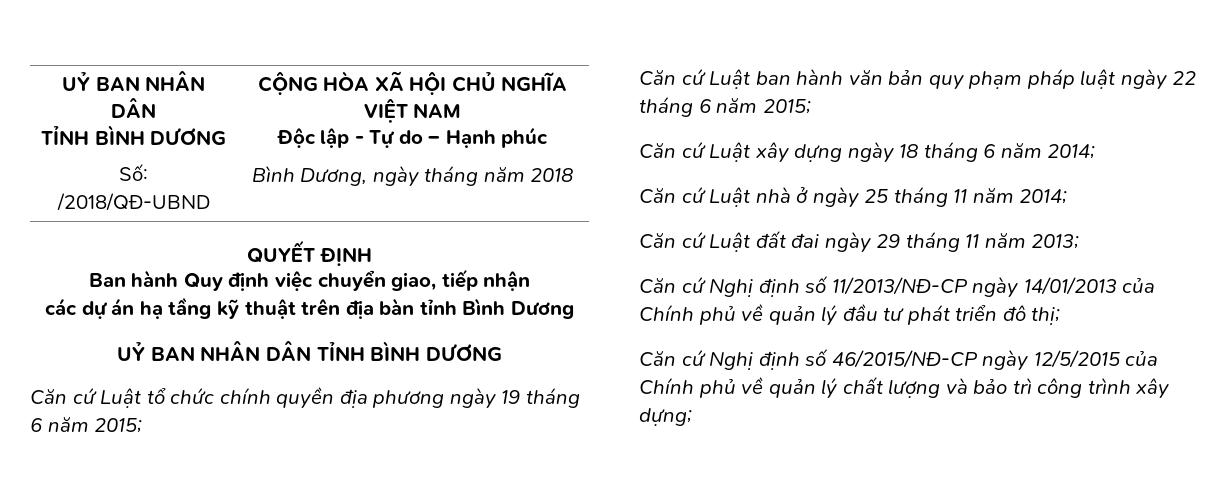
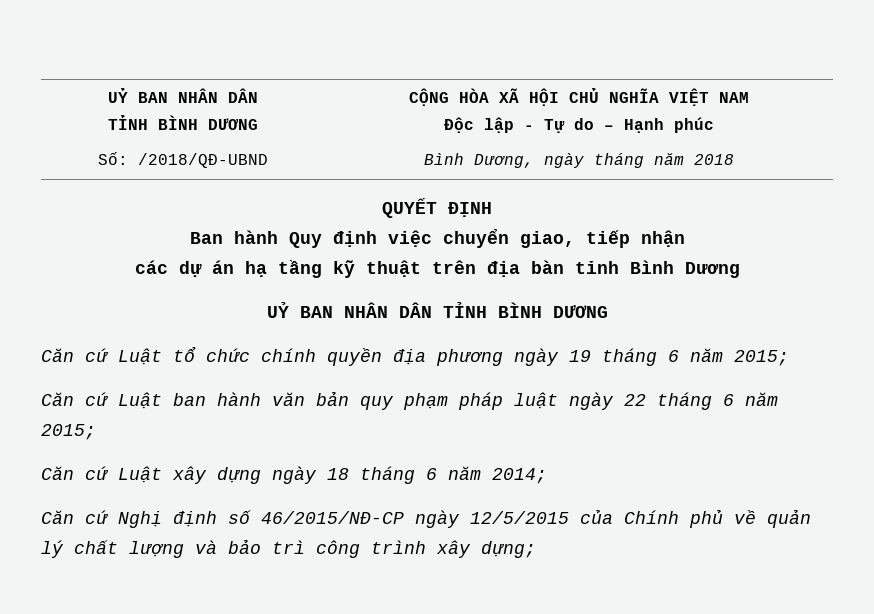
- Căn cứ Luật nhà ở ngày 25 tháng 11 năm 2014;
- Căn cứ Luật đất đai ngày 29 tháng 11 năm 2013;
- Căn cứ Nghị định số 11/2013/NĐ-CP ngày 14/01/2013 của Chính phủ về quản lý đầu tư phát triển đô thị;

